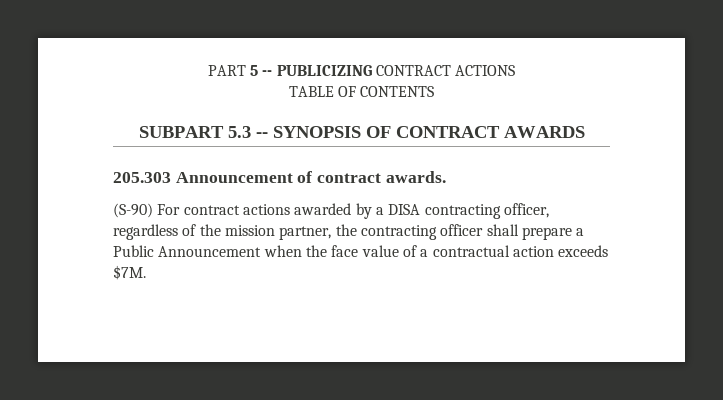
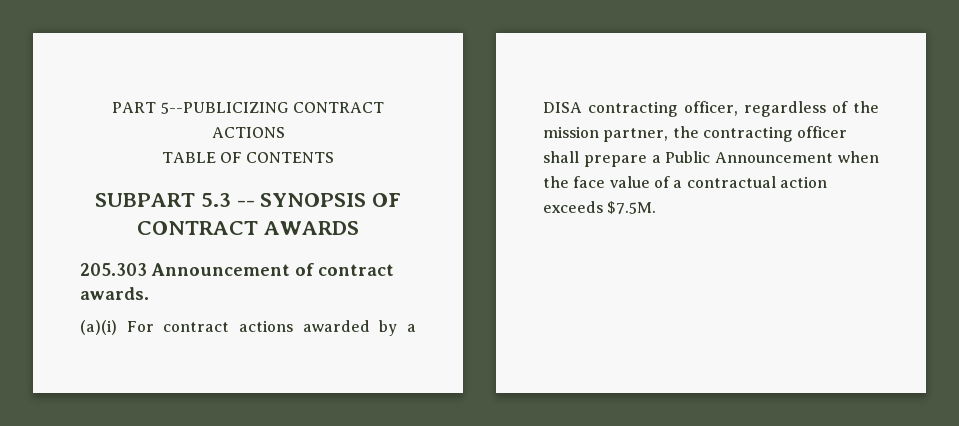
- PART 5 -- PUBLICIZING CONTRACT ACTIONS
+ PART 5--PUBLICIZING CONTRACT ACTIONS
- (S-90) For contract actions awarded by a DISA contracting officer, regardless of the mission partner, the contracting officer shall prepare a Public Announcement when the face value of a contractual action exceeds $7M.
+ (a)(i) For contract actions awarded by a DISA contracting officer, regardless of the mission partner, the contracting officer shall prepare a Public Announcement when the face value of a contractual action exceeds $7.5M.

